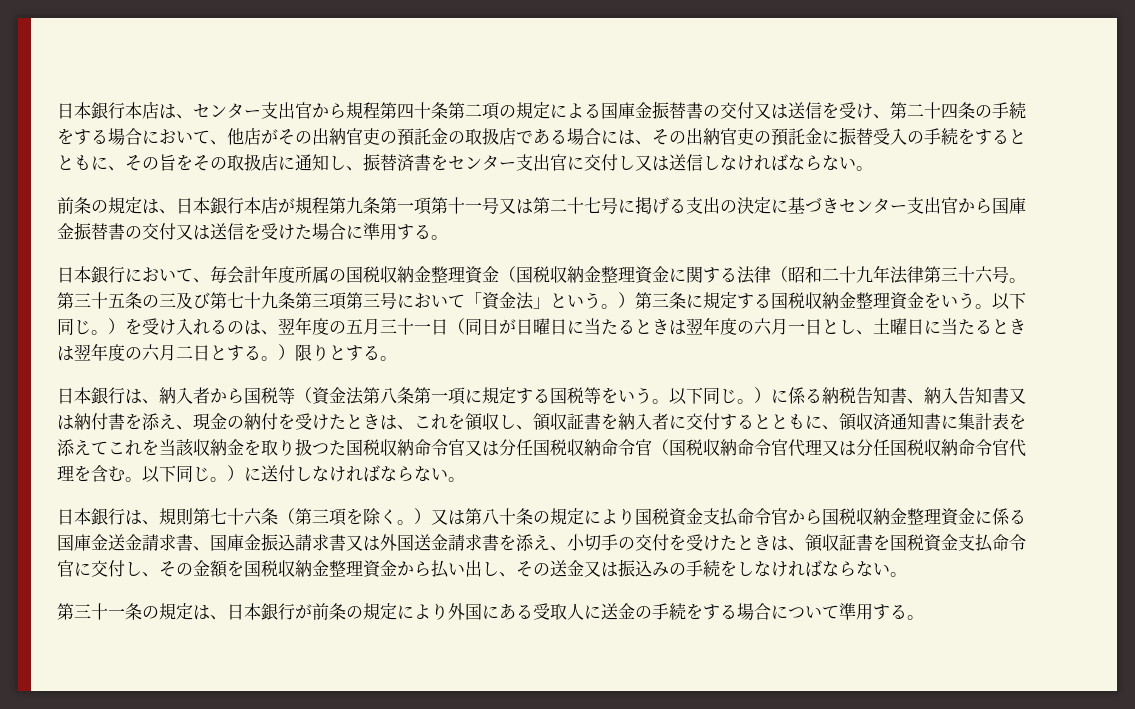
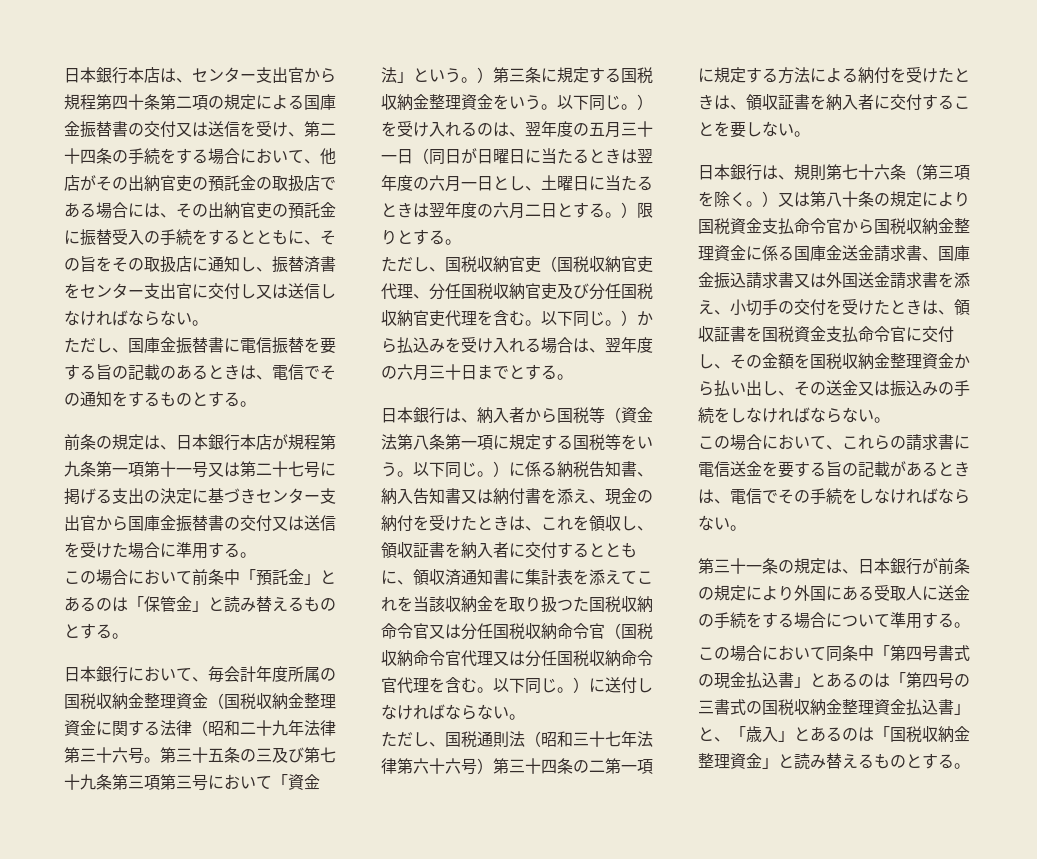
+ ただし、国庫金振替書に電信振替を要する旨の記載のあるときは、電信でその通知をするものとする。
+ この場合において前条中「預託金」とあるのは「保管金」と読み替えるものとする。
+ ただし、国税収納官吏（国税収納官吏代理、分任国税収納官吏及び分任国税収納官吏代理を含む。以下同じ。）から払込みを受け入れる場合は、翌年度の六月三十日までとする。
+ ただし、国税通則法（昭和三十七年法律第六十六号）第三十四条の二第一項に規定する方法による納付を受けたときは、領収証書を納入者に交付することを要しない。
+ この場合において、これらの請求書に電信送金を要する旨の記載があるときは、電信でその手続をしなければならない。
+ この場合において同条中「第四号書式の現金払込書」とあるのは「第四号の三書式の国税収納金整理資金払込書」と、「歳入」とあるのは「国税収納金整理資金」と読み替えるものとする。

